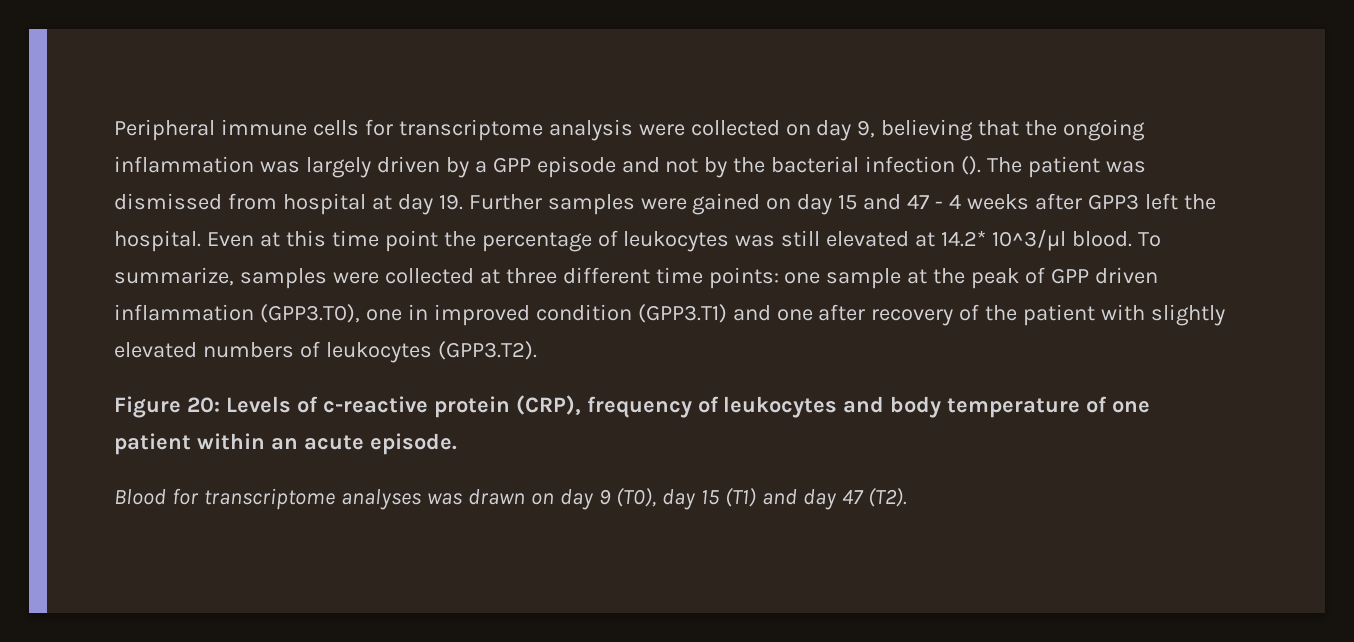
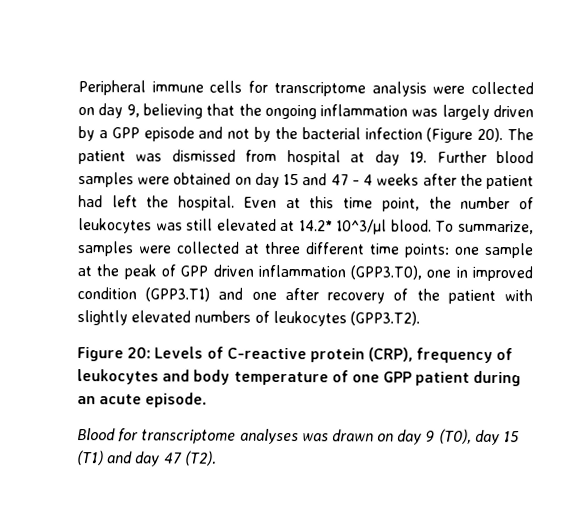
- Peripheral immune cells for transcriptome analysis were collected on day 9, believing that the ongoing inflammation was largely driven by a GPP episode and not by the bacterial infection ().
+ Peripheral immune cells for transcriptome analysis were collected on day 9, believing that the ongoing inflammation was largely driven by a GPP episode and not by the bacterial infection (Figure 20).
- The patient was dismissed from hospital at day 19. Further samples were gained on day 15 and 47 - 4 weeks after GPP3 left the hospital.
+ The patient was dismissed from hospital at day 19. Further blood samples were obtained on day 15 and 47 - 4 weeks after the patient had left the hospital.
- Even at this time point the percentage of leukocytes was still elevated at 14.2* 10^3/µl blood.
+ Even at this time point, the number of leukocytes was still elevated at 14.2* 10^3/µl blood.
- Figure 20: Levels of c-reactive protein (CRP), frequency of leukocytes and body temperature of one patient within an acute episode.
+ Figure 20: Levels of C-reactive protein (CRP), frequency of leukocytes and body temperature of one GPP patient during an acute episode.

